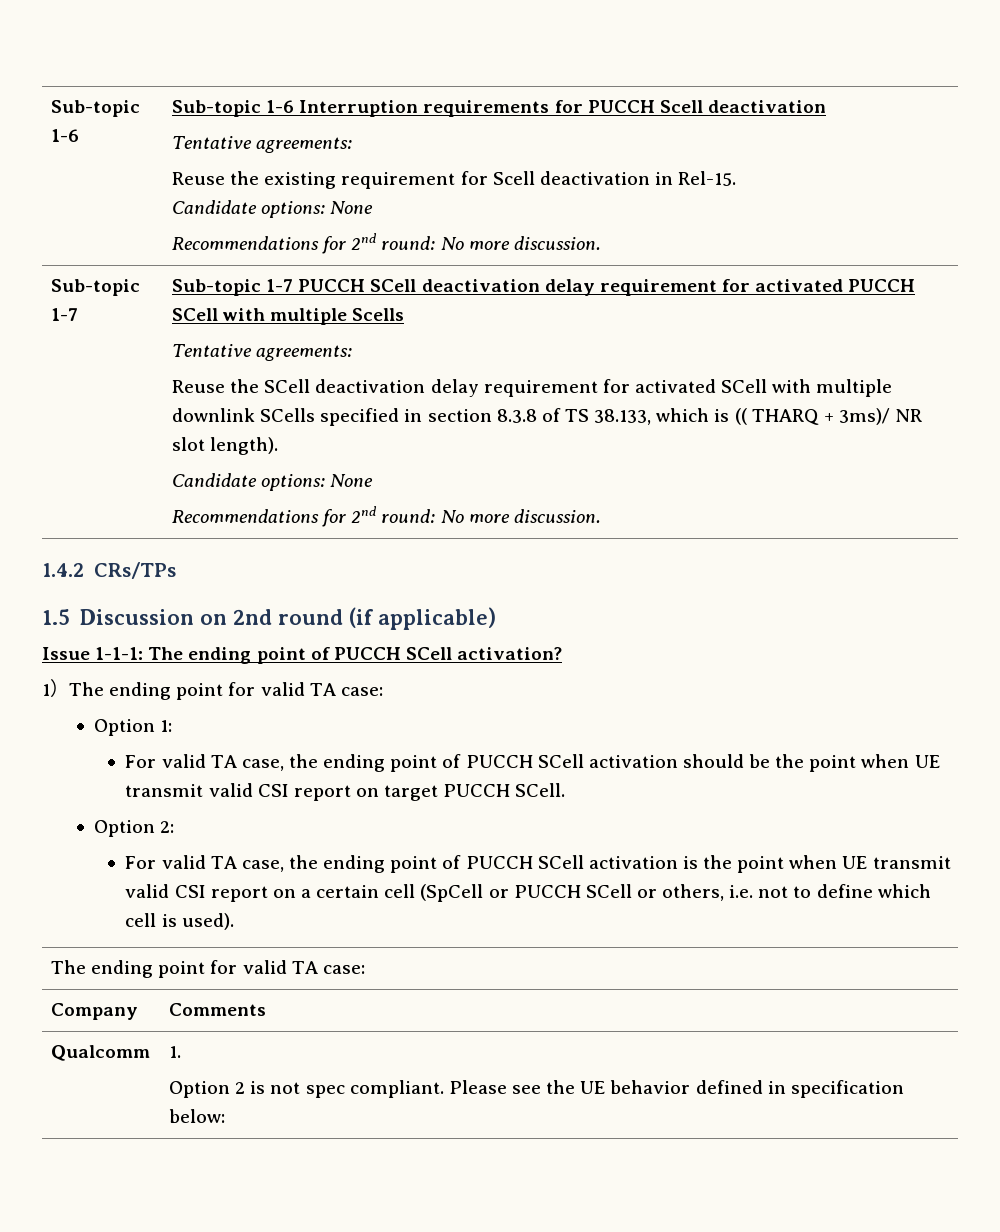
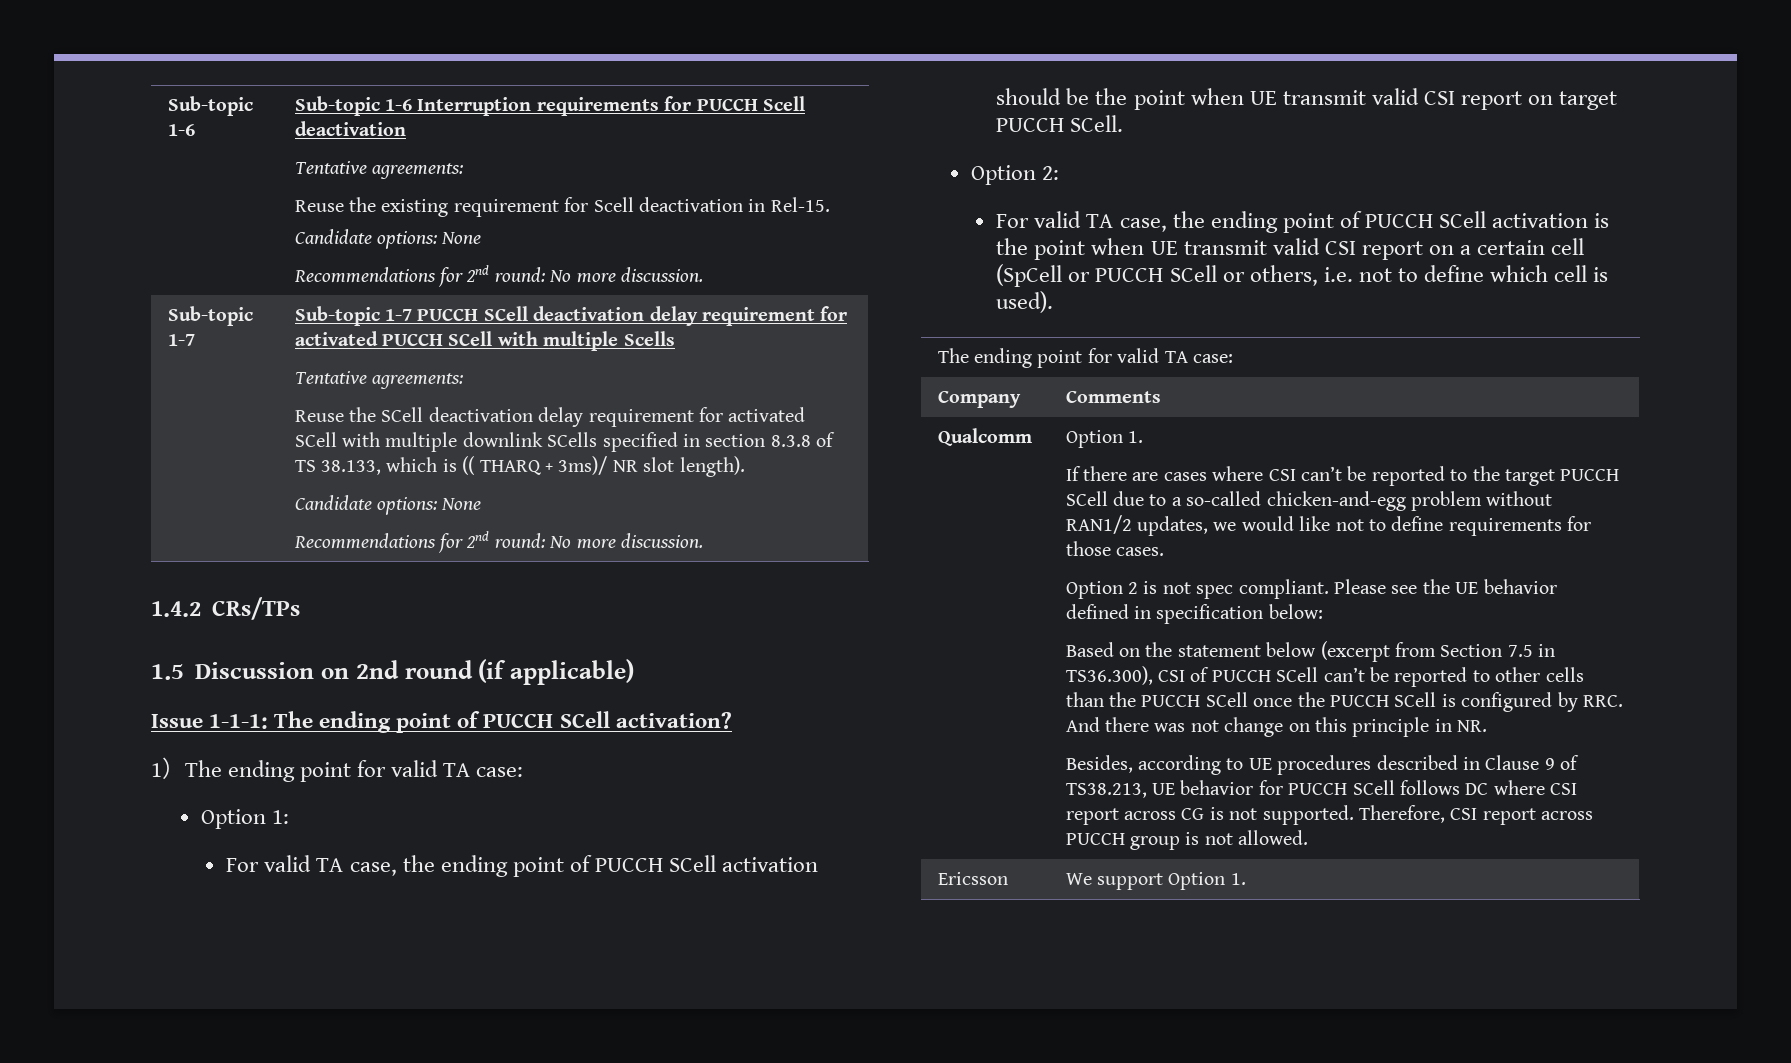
- Qualcomm | 1.
+ Qualcomm | Option 1.
+ If there are cases where CSI can’t be reported to the target PUCCH SCell due to a so-called chicken-and-egg problem without RAN1/2 updates, we would like not to define requirements for those cases.
+ Based on the statement below (excerpt from Section 7.5 in TS36.300), CSI of PUCCH SCell can’t be reported to other cells than the PUCCH SCell once the PUCCH SCell is configured by RRC. And there was not change on this principle in NR.
+ Besides, according to UE procedures described in Clause 9 of TS38.213, UE behavior for PUCCH SCell follows DC where CSI report across CG is not supported. Therefore, CSI report across PUCCH group is not allowed.
+ Ericsson | We support Option 1.

